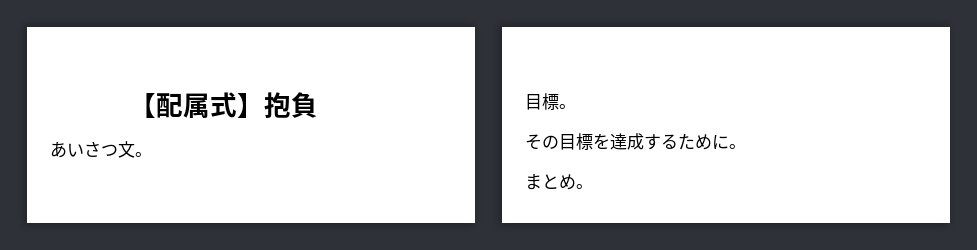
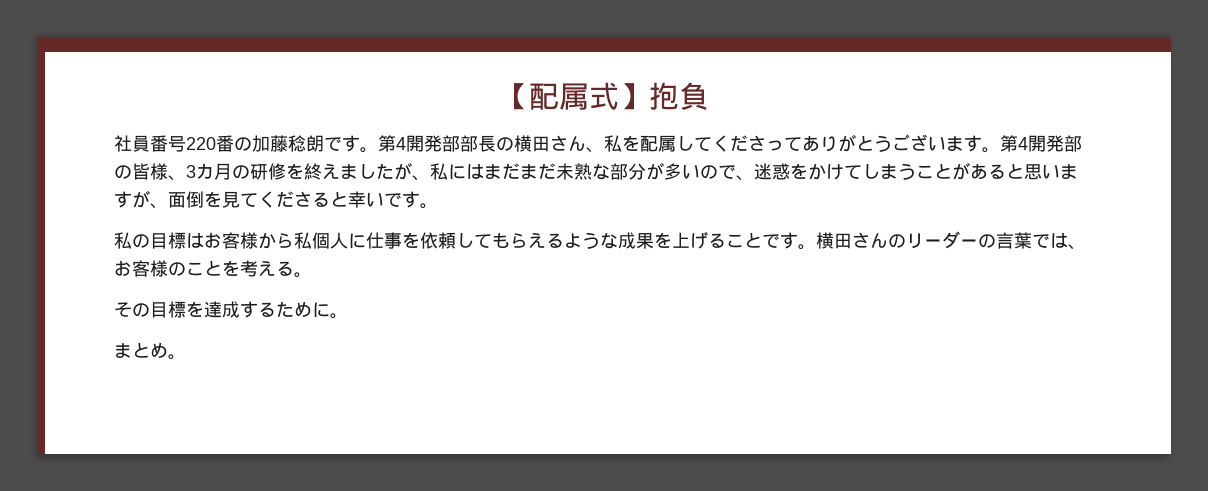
- あいさつ文。
- 目標。
+ 社員番号220番の加藤稔朗です。第4開発部部長の横田さん、私を配属してくださってありがとうございます。第4開発部の皆様、3カ月の研修を終えましたが、私にはまだまだ未熟な部分が多いので、迷惑をかけてしまうことがあると思いますが、面倒を見てくださると幸いです。
+ 私の目標はお客様から私個人に仕事を依頼してもらえるような成果を上げることです。横田さんのリーダーの言葉では、お客様のことを考える。

